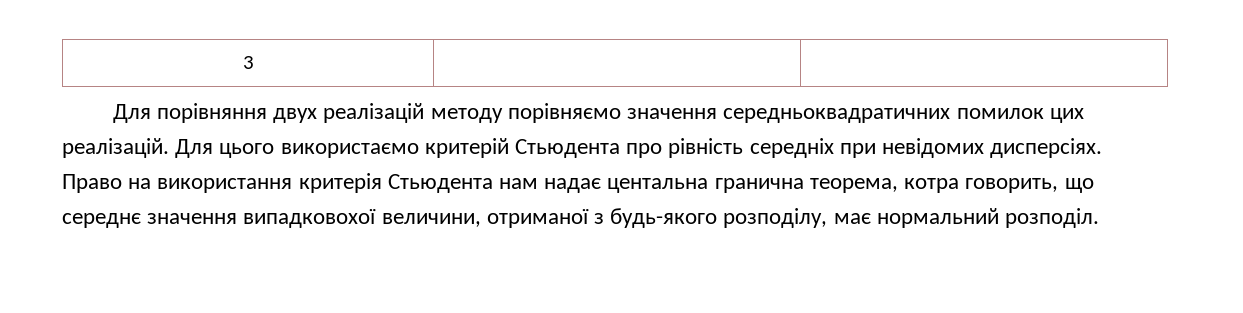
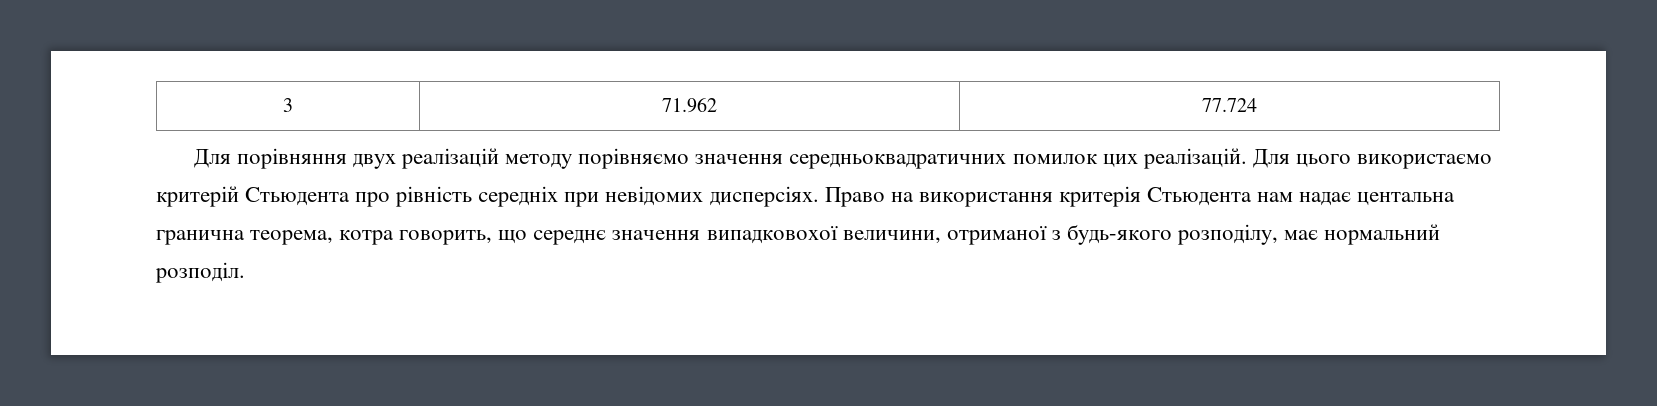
- 3 | |
+ 3 | 71.962 | 77.724

